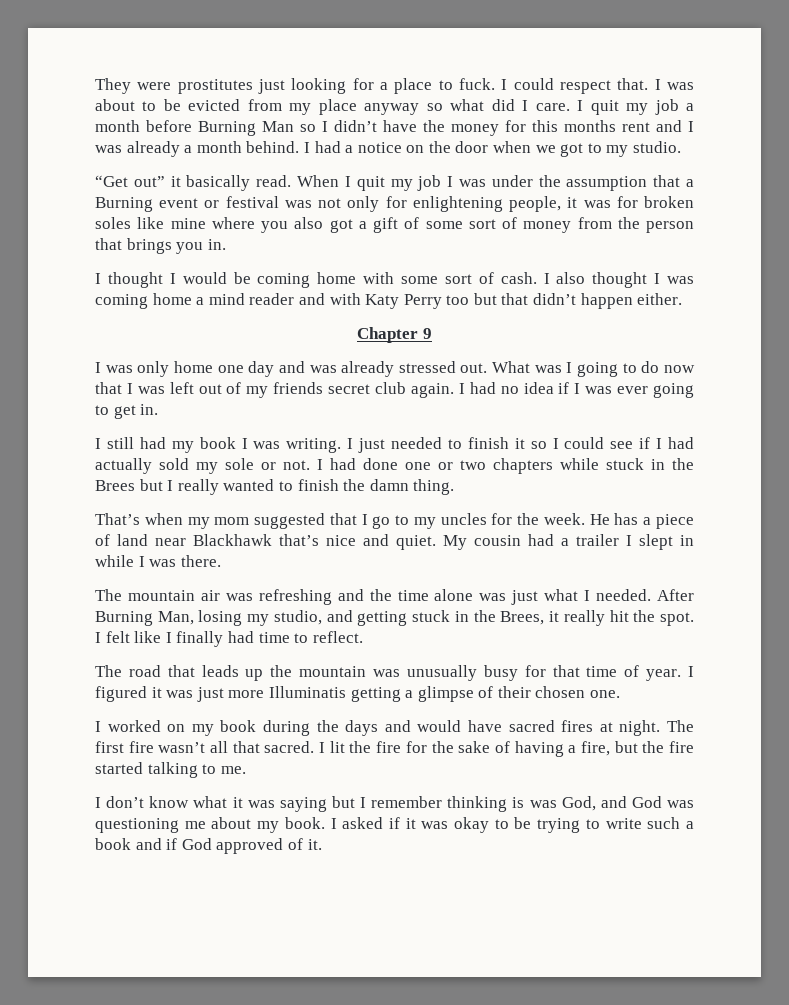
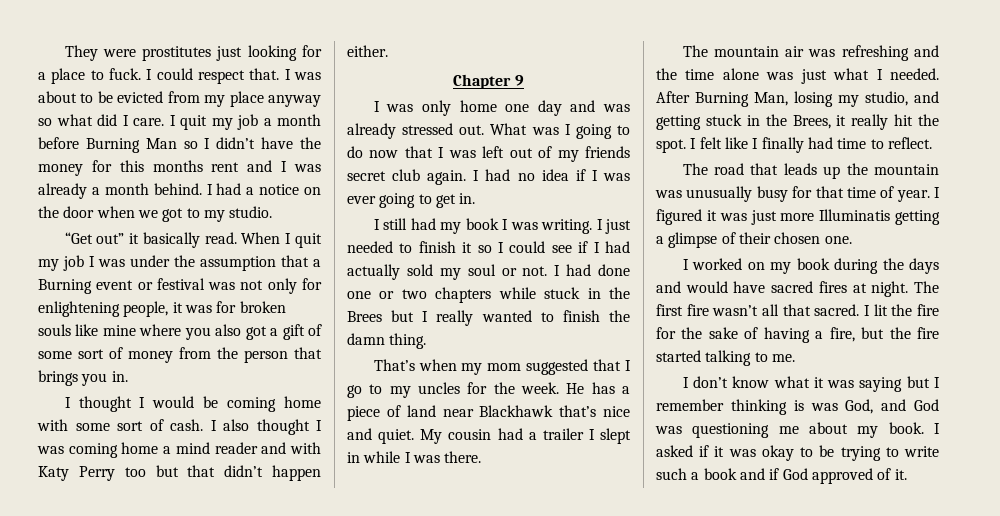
- When I quit my job I was under the assumption that a Burning event or festival was not only for enlightening people, it was for broken soles like mine where you also got a gift of some sort of money from the person that brings you in.
+ When I quit my job I was under the assumption that a Burning event or festival was not only for enlightening people, it was for broken souls like mine where you also got a gift of some sort of money from the person that brings you in.
- I just needed to finish it so I could see if I had actually sold my sole or not.
+ I just needed to finish it so I could see if I had actually sold my soul or not.

